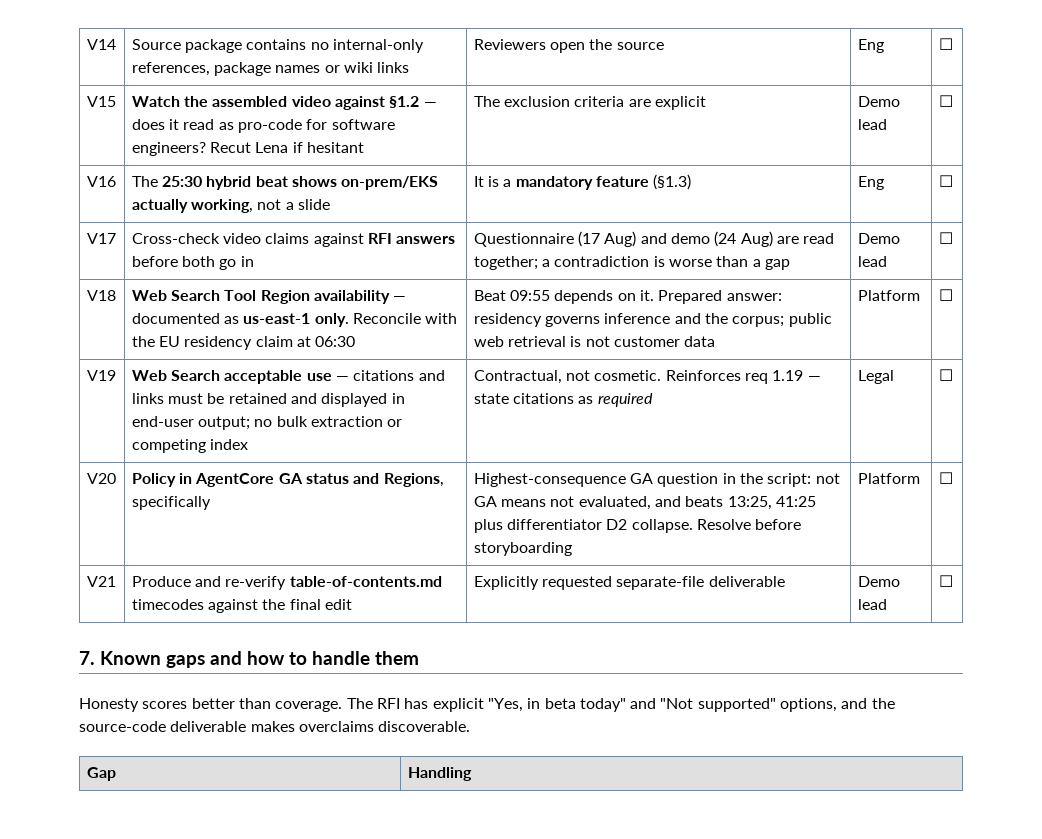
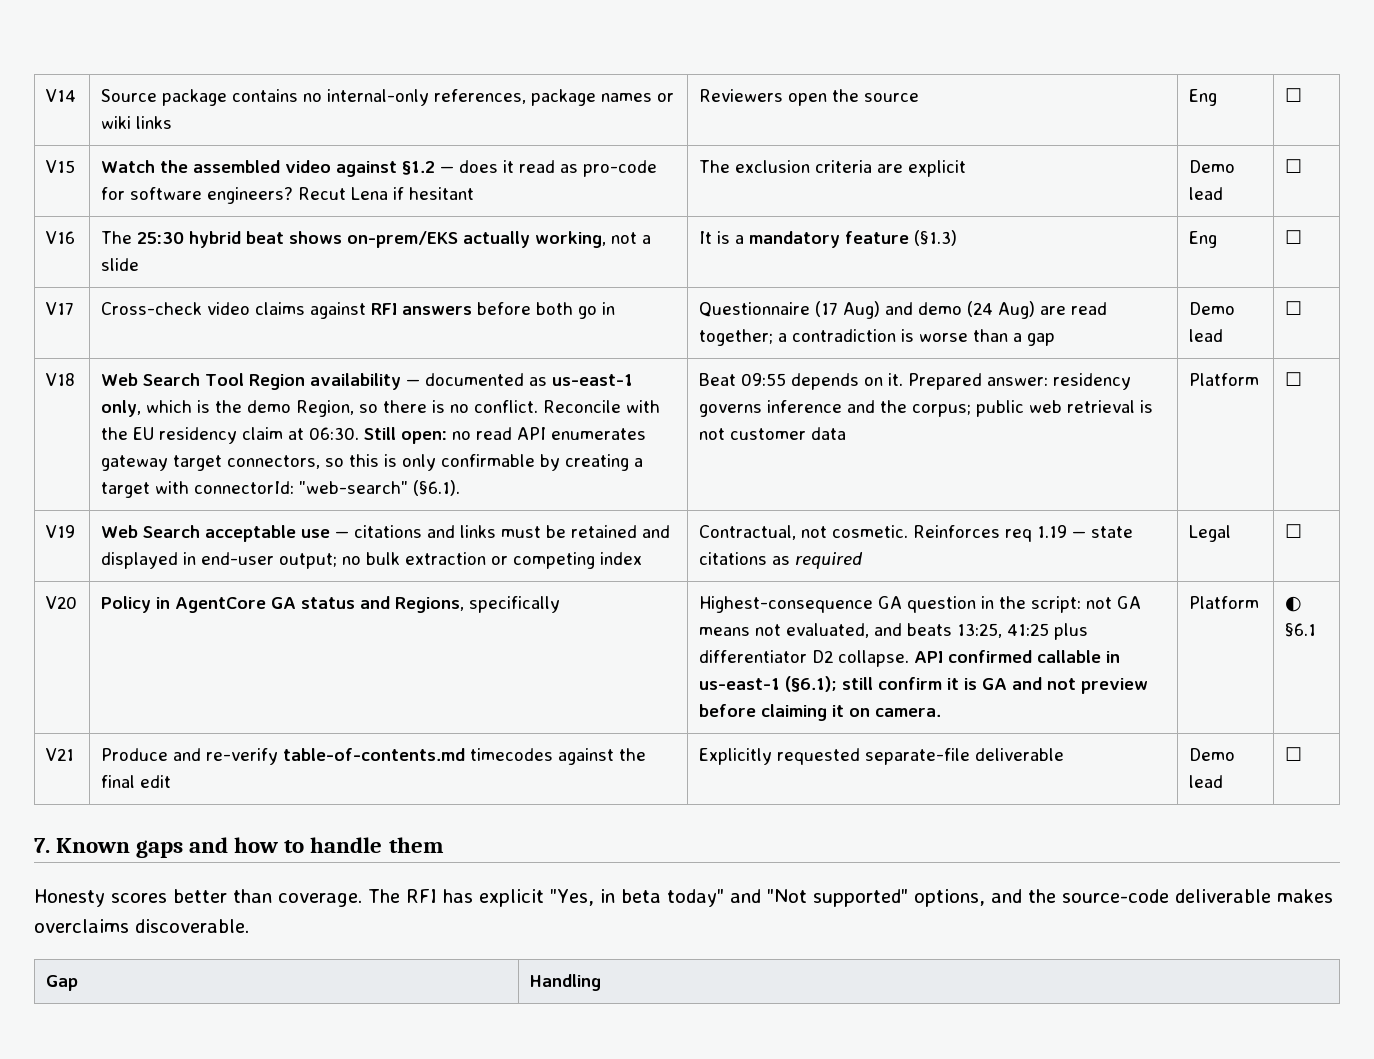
- Web Search Tool Region availability — documented as us-east-1 only.
+ Web Search Tool Region availability — documented as us-east-1 only, which is the demo Region, so there is no conflict.
- Reconcile with the EU residency claim at 06:30
+ Reconcile with the EU residency claim at 06:30. Still open: no read API enumerates gateway target connectors, so this is only confirmable by creating a target with connectorId: "web-search" (§6.1).
- Resolve before storyboarding | Platform | ☐
+ API confirmed callable in us-east-1 (§6.1); still confirm it is GA and not preview before claiming it on camera. | Platform | ◐ §6.1

